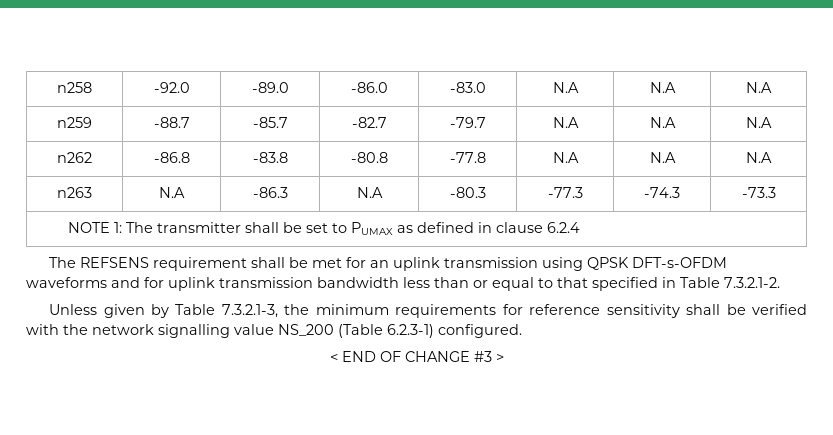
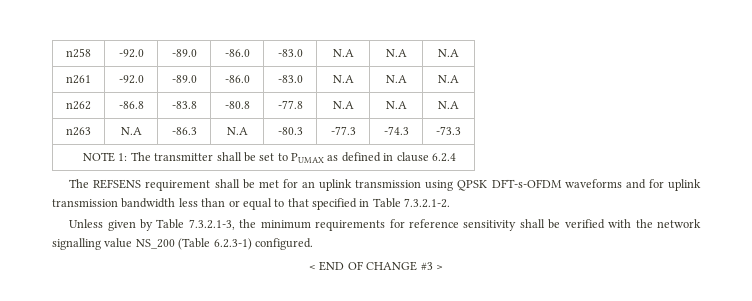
- n259 | -88.7 | -85.7 | -82.7 | -79.7 | N.A | N.A | N.A
+ n261 | -92.0 | -89.0 | -86.0 | -83.0 | N.A | N.A | N.A

